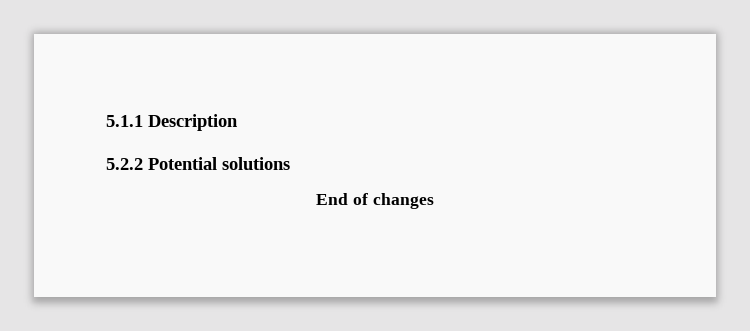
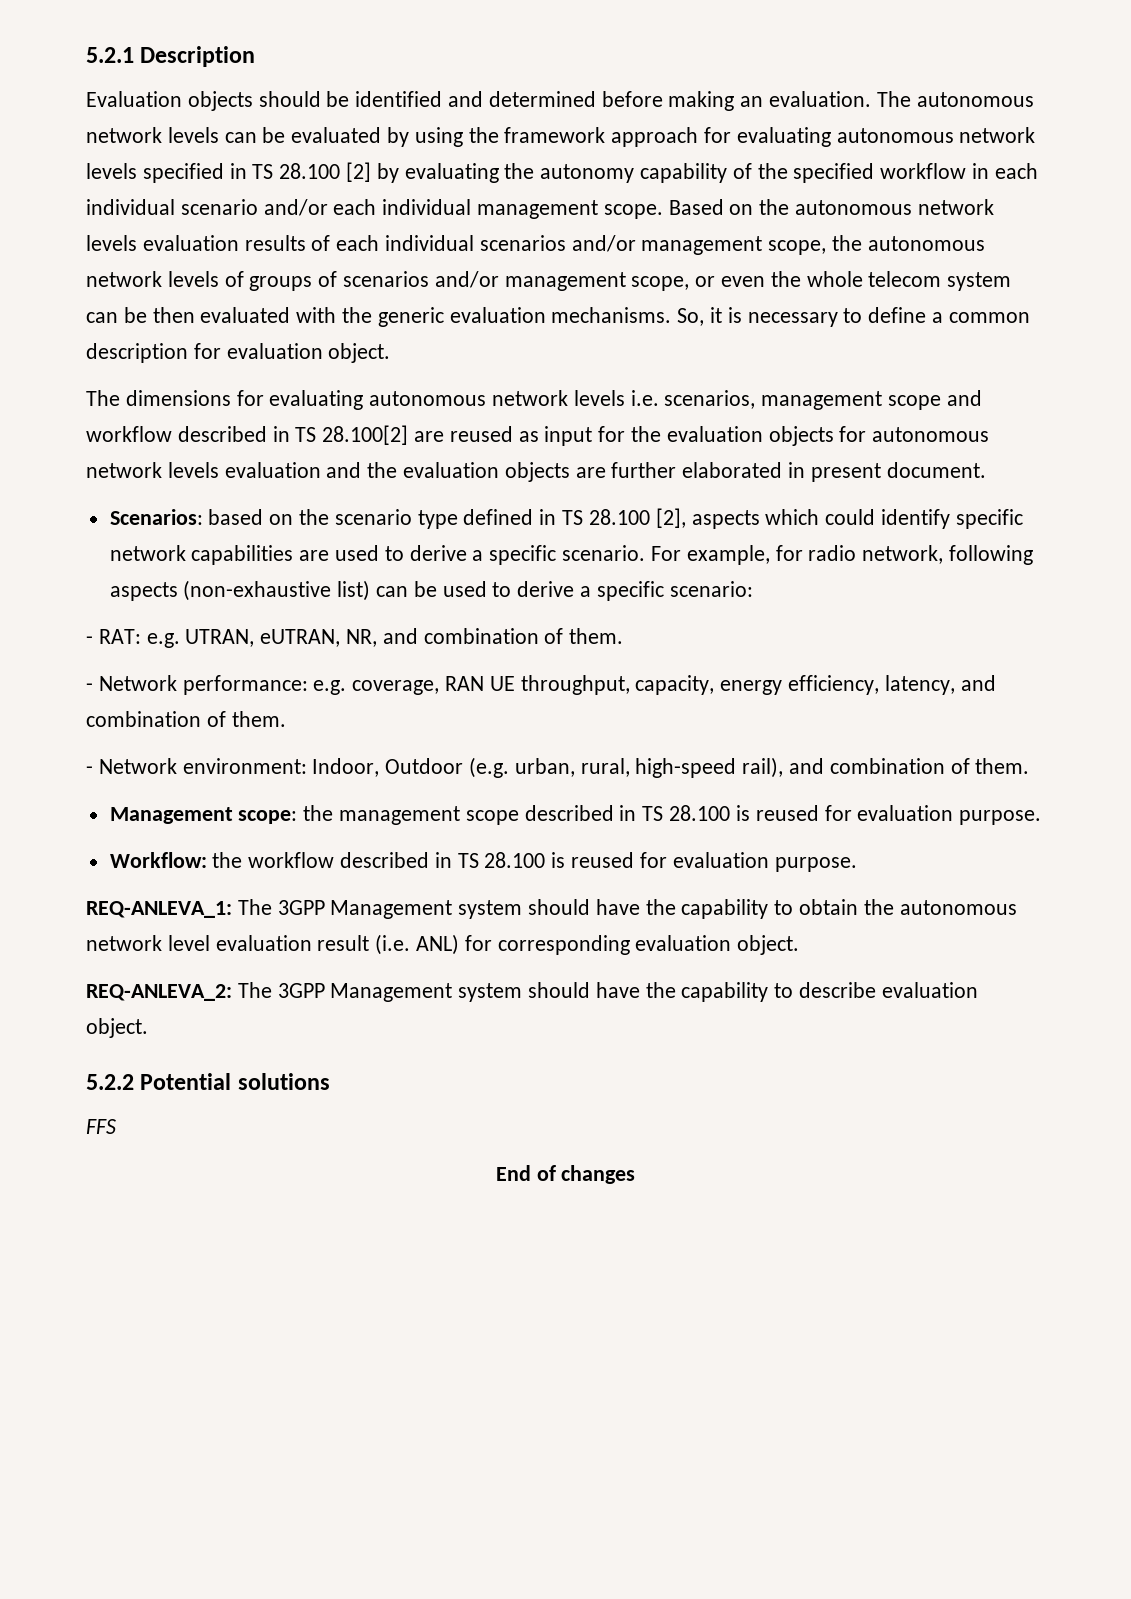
- 5.1.1 Description
+ 5.2.1 Description
+ Evaluation objects should be identified and determined before making an evaluation. The autonomous network levels can be evaluated by using the framework approach for evaluating autonomous network levels specified in TS 28.100 [2] by evaluating the autonomy capability of the specified workflow in each individual scenario and/or each individual management scope. Based on the autonomous network levels evaluation results of each individual scenarios and/or management scope, the autonomous network levels of groups of scenarios and/or management scope, or even the whole telecom system can be then evaluated with the generic evaluation mechanisms. So, it is necessary to define a common description for evaluation object.
+ The dimensions for evaluating autonomous network levels i.e. scenarios, management scope and workflow described in TS 28.100[2] are reused as input for the evaluation objects for autonomous network levels evaluation and the evaluation objects are further elaborated in present document.
+ Scenarios: based on the scenario type defined in TS 28.100 [2], aspects which could identify specific network capabilities are used to derive a specific scenario. For example, for radio network, following aspects (non-exhaustive list) can be used to derive a specific scenario:
+ - RAT: e.g. UTRAN, eUTRAN, NR, and combination of them.
+ - Network performance: e.g. coverage, RAN UE throughput, capacity, energy efficiency, latency, and combination of them.
+ - Network environment: Indoor, Outdoor (e.g. urban, rural, high-speed rail), and combination of them.
+ Management scope: the management scope described in TS 28.100 is reused for evaluation purpose.
+ Workflow: the workflow described in TS 28.100 is reused for evaluation purpose.
+ REQ-ANLEVA_1: The 3GPP Management system should have the capability to obtain the autonomous network level evaluation result (i.e. ANL) for corresponding evaluation object.
+ REQ-ANLEVA_2: The 3GPP Management system should have the capability to describe evaluation object.
+ FFS

